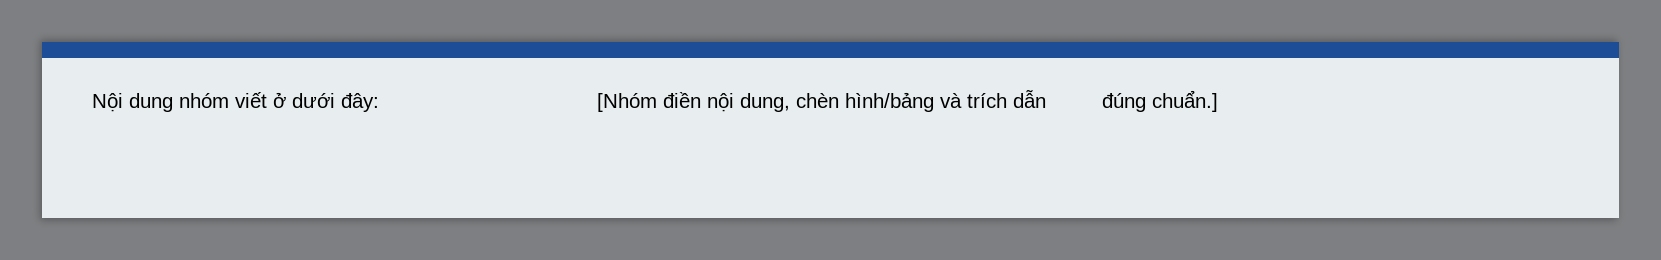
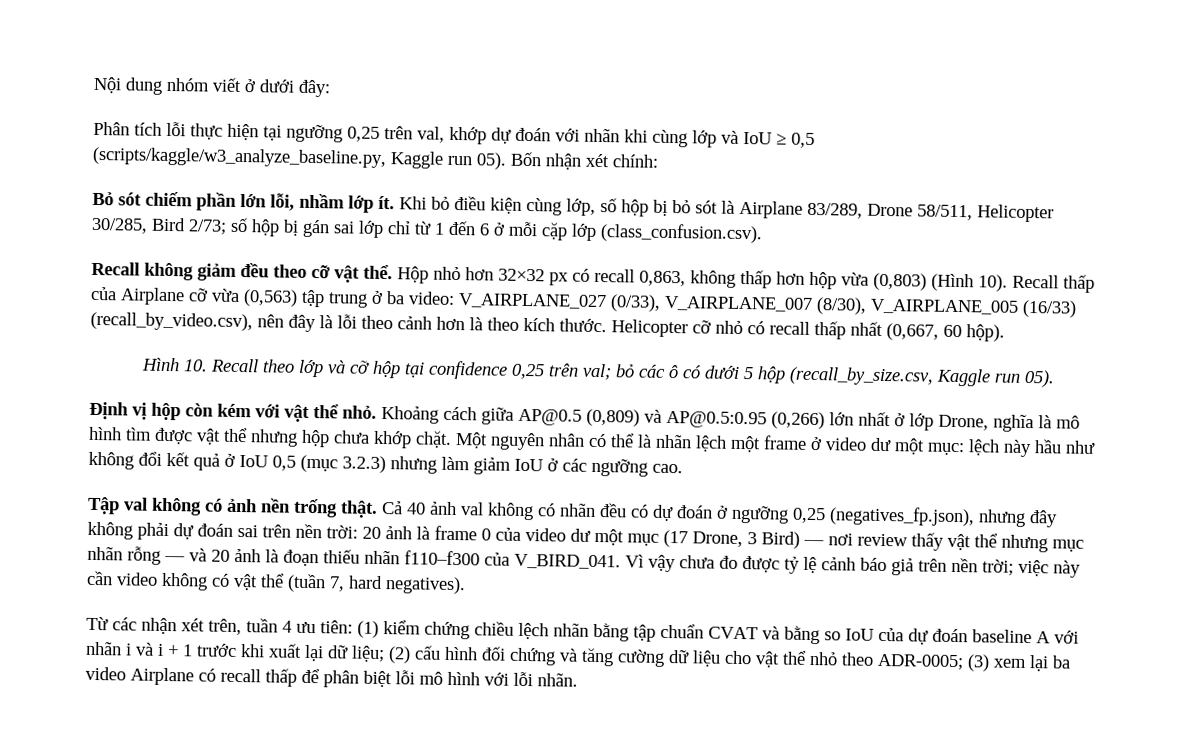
- [Nhóm điền nội dung, chèn hình/bảng và trích dẫn đúng chuẩn.]
+ Phân tích lỗi thực hiện tại ngưỡng 0,25 trên val, khớp dự đoán với nhãn khi cùng lớp và IoU ≥ 0,5 (scripts/kaggle/w3_analyze_baseline.py, Kaggle run 05). Bốn nhận xét chính:
+ Bỏ sót chiếm phần lớn lỗi, nhầm lớp ít. Khi bỏ điều kiện cùng lớp, số hộp bị bỏ sót là Airplane 83/289, Drone 58/511, Helicopter 30/285, Bird 2/73; số hộp bị gán sai lớp chỉ từ 1 đến 6 ở mỗi cặp lớp (class_confusion.csv).
+ Recall không giảm đều theo cỡ vật thể. Hộp nhỏ hơn 32×32 px có recall 0,863, không thấp hơn hộp vừa (0,803) (Hình 10). Recall thấp của Airplane cỡ vừa (0,563) tập trung ở ba video: V_AIRPLANE_027 (0/33), V_AIRPLANE_007 (8/30), V_AIRPLANE_005 (16/33) (recall_by_video.csv), nên đây là lỗi theo cảnh hơn là theo kích thước. Helicopter cỡ nhỏ có recall thấp nhất (0,667, 60 hộp).
+ Hình 10. Recall theo lớp và cỡ hộp tại confidence 0,25 trên val; bỏ các ô có dưới 5 hộp (recall_by_size.csv, Kaggle run 05).
+ Định vị hộp còn kém với vật thể nhỏ. Khoảng cách giữa AP@0.5 (0,809) và AP@0.5:0.95 (0,266) lớn nhất ở lớp Drone, nghĩa là mô hình tìm được vật thể nhưng hộp chưa khớp chặt. Một nguyên nhân có thể là nhãn lệch một frame ở video dư một mục: lệch này hầu như không đổi kết quả ở IoU 0,5 (mục 3.2.3) nhưng làm giảm IoU ở các ngưỡng cao.
+ Tập val không có ảnh nền trống thật. Cả 40 ảnh val không có nhãn đều có dự đoán ở ngưỡng 0,25 (negatives_fp.json), nhưng đây không phải dự đoán sai trên nền trời: 20 ảnh là frame 0 của video dư một mục (17 Drone, 3 Bird) — nơi review thấy vật thể nhưng mục nhãn rỗng — và 20 ảnh là đoạn thiếu nhãn f110–f300 của V_BIRD_041. Vì vậy chưa đo được tỷ lệ cảnh báo giả trên nền trời; việc này cần video không có vật thể (tuần 7, hard negatives).
+ Từ các nhận xét trên, tuần 4 ưu tiên: (1) kiểm chứng chiều lệch nhãn bằng tập chuẩn CVAT và bằng so IoU của dự đoán baseline A với nhãn i và i + 1 trước khi xuất lại dữ liệu; (2) cấu hình đối chứng và tăng cường dữ liệu cho vật thể nhỏ theo ADR-0005; (3) xem lại ba video Airplane có recall thấp để phân biệt lỗi mô hình với lỗi nhãn.

